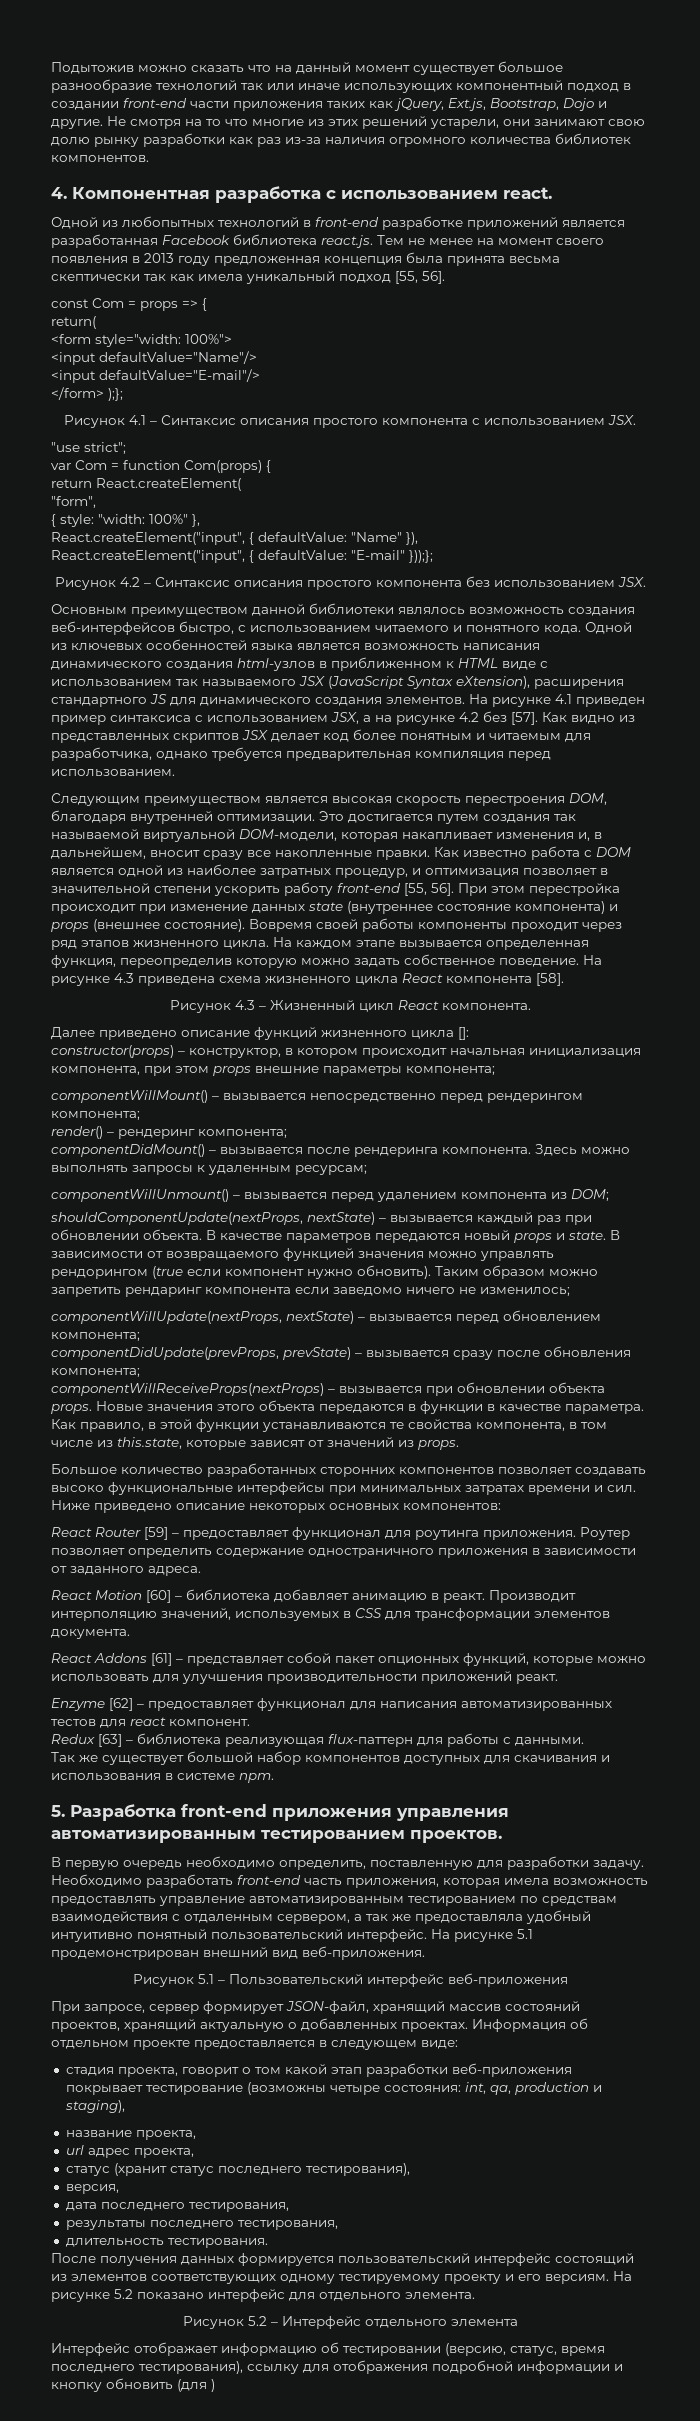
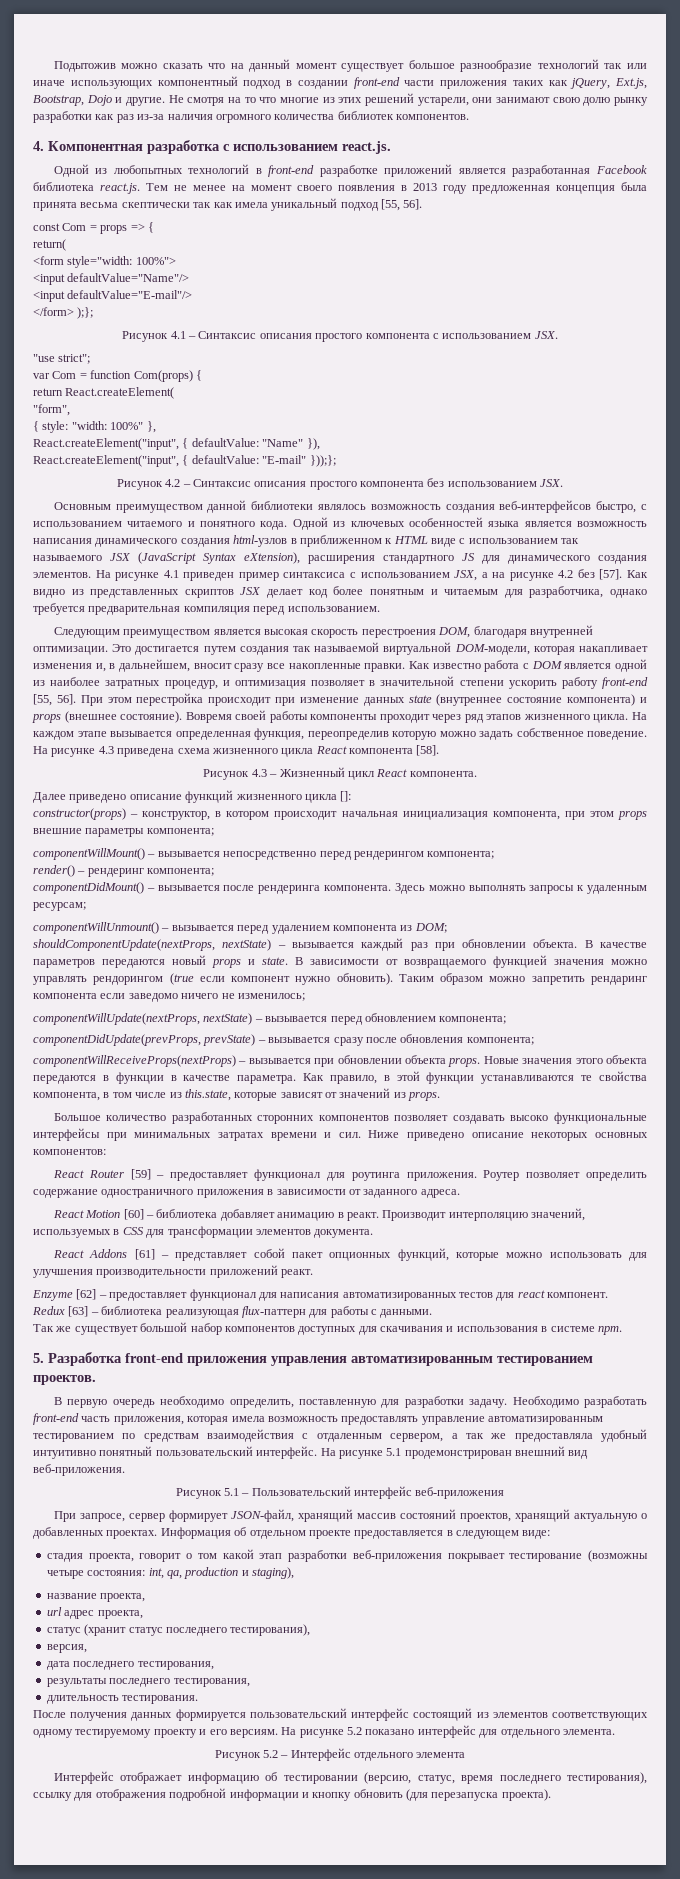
- 4. Компонентная разработка с использованием react.
+ 4. Компонентная разработка с использованием react.js.
- Интерфейс отображает информацию об тестировании (версию, статус, время последнего тестирования), ссылку для отображения подробной информации и кнопку обновить (для )
+ Интерфейс отображает информацию об тестировании (версию, статус, время последнего тестирования), ссылку для отображения подробной информации и кнопку обновить (для перезапуска проекта).

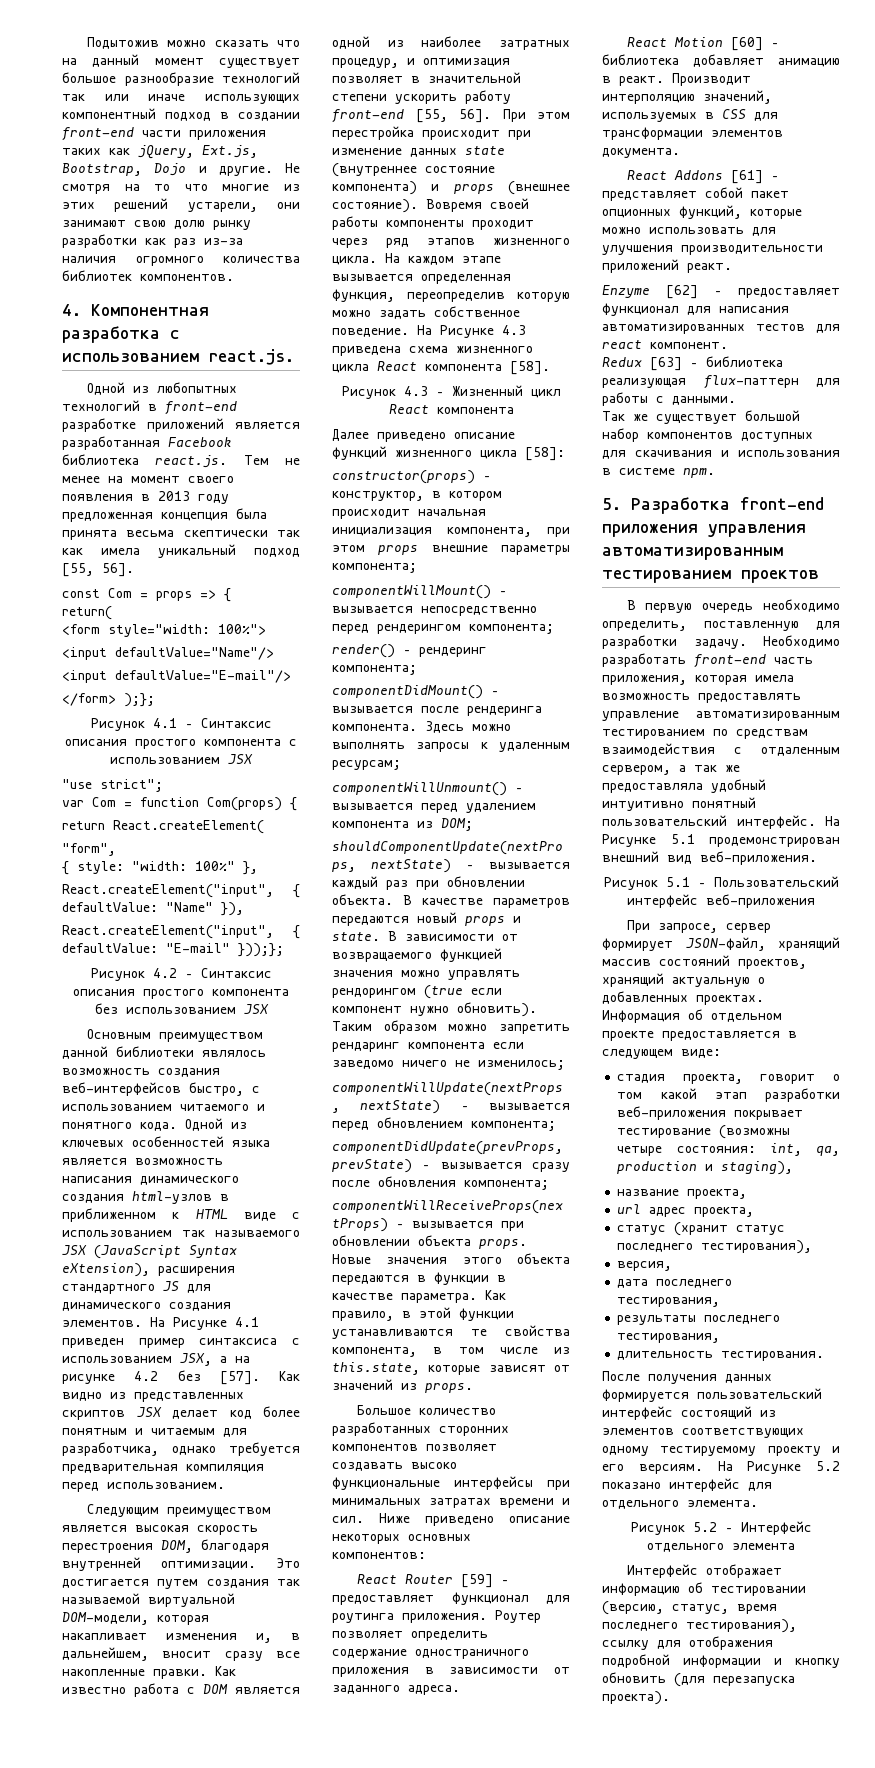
- Рисунок 4.1 – Синтаксис описания простого компонента с использованием JSX.
+ Рисунок 4.1 – Синтаксис описания простого компонента с использованием JSX
- Рисунок 4.2 – Синтаксис описания простого компонента без использованием JSX.
+ Рисунок 4.2 – Синтаксис описания простого компонента без использованием JSX
- На рисунке 4.1 приведен пример синтаксиса c использованием JSX, а на рисунке 4.2 без [57].
+ На Рисунке 4.1 приведен пример синтаксиса c использованием JSX, а на рисунке 4.2 без [57].
- На рисунке 4.3 приведена схема жизненного цикла React компонента [58].
+ На Рисунке 4.3 приведена схема жизненного цикла React компонента [58].
- Рисунок 4.3 – Жизненный цикл React компонента.
+ Рисунок 4.3 – Жизненный цикл React компонента
- Далее приведено описание функций жизненного цикла []:
+ Далее приведено описание функций жизненного цикла [58]:
- 5. Разработка front-end приложения управления автоматизированным тестированием проектов.
+ 5. Разработка front-end приложения управления автоматизированным тестированием проектов
- На рисунке 5.1 продемонстрирован внешний вид веб-приложения.
+ На Рисунке 5.1 продемонстрирован внешний вид веб-приложения.
- На рисунке 5.2 показано интерфейс для отдельного элемента.
+ На Рисунке 5.2 показано интерфейс для отдельного элемента.

